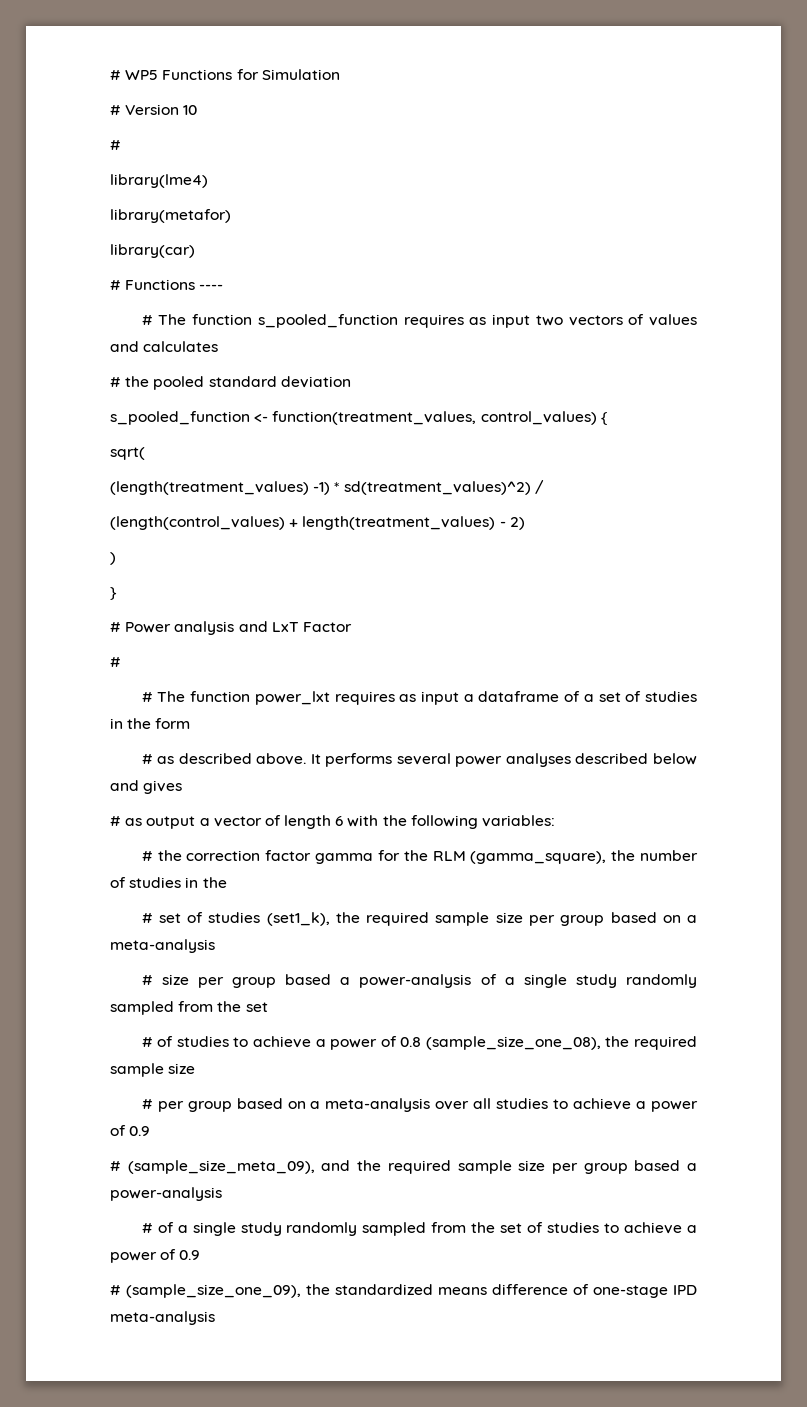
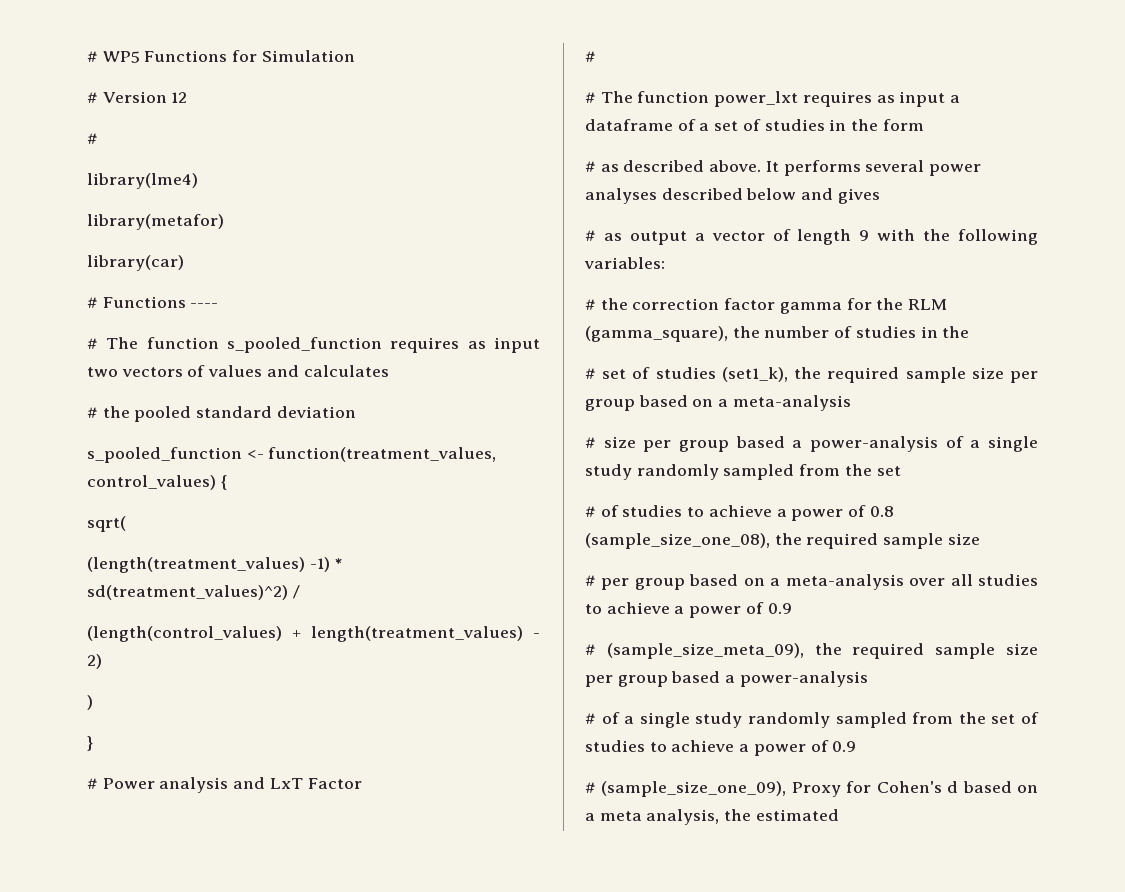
- # Version 10
+ # Version 12
- # as output a vector of length 6 with the following variables:
+ # as output a vector of length 9 with the following variables:
- # (sample_size_meta_09), and the required sample size per group based a power-analysis
+ # (sample_size_meta_09), the required sample size per group based a power-analysis
- # (sample_size_one_09), the standardized means difference of one-stage IPD meta-analysis
+ # (sample_size_one_09), Proxy for Cohen's d based on a meta analysis, the estimated

